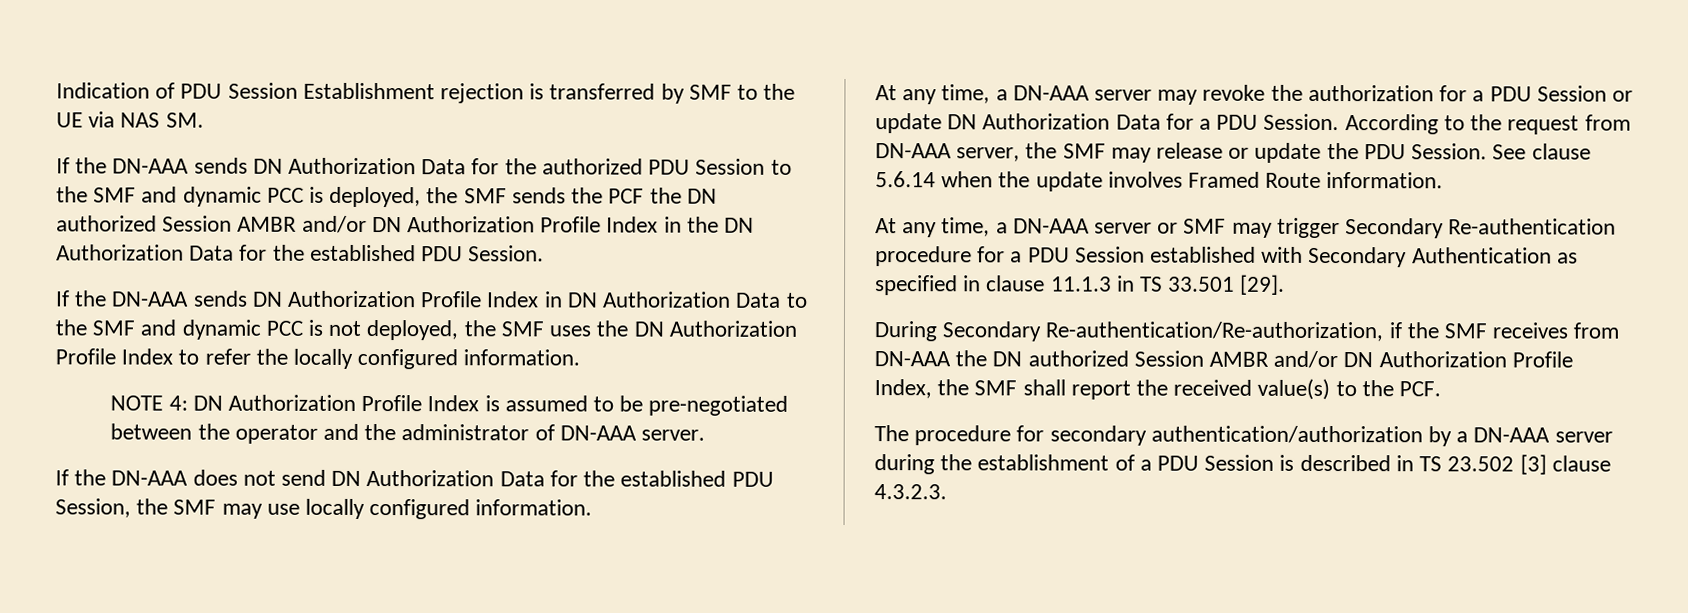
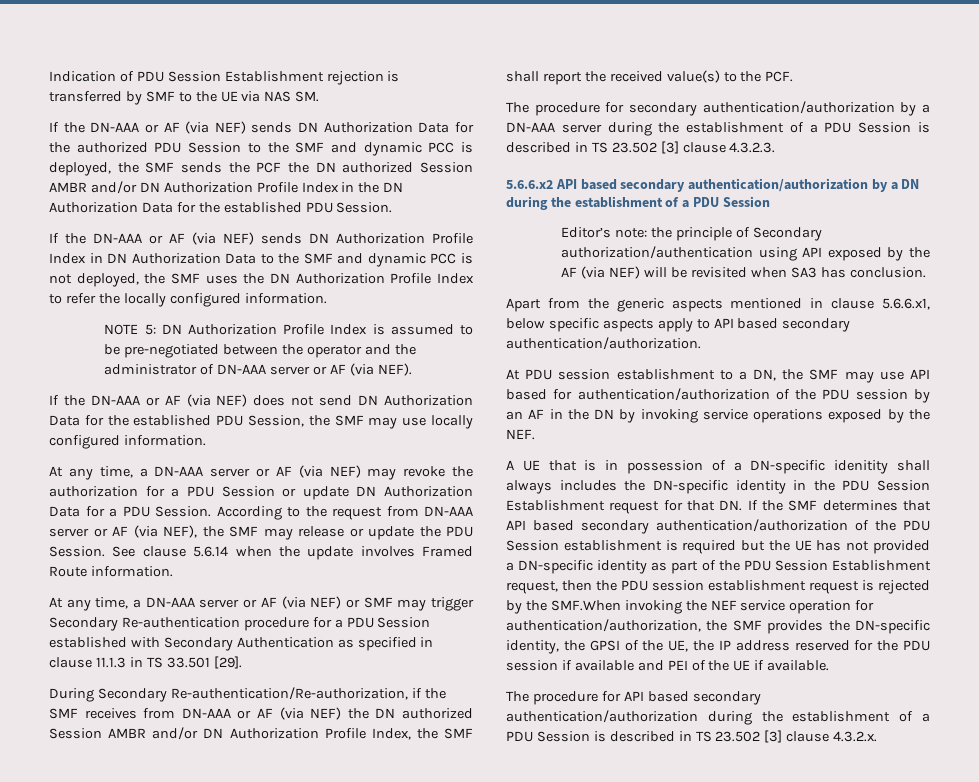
- If the DN-AAA sends DN Authorization Data for the authorized PDU Session to the SMF and dynamic PCC is deployed, the SMF sends the PCF the DN authorized Session AMBR and/or DN Authorization Profile Index in the DN Authorization Data for the established PDU Session.
+ If the DN-AAA or AF (via NEF) sends DN Authorization Data for the authorized PDU Session to the SMF and dynamic PCC is deployed, the SMF sends the PCF the DN authorized Session AMBR and/or DN Authorization Profile Index in the DN Authorization Data for the established PDU Session.
- If the DN-AAA sends DN Authorization Profile Index in DN Authorization Data to the SMF and dynamic PCC is not deployed, the SMF uses the DN Authorization Profile Index to refer the locally configured information.
+ If the DN-AAA or AF (via NEF) sends DN Authorization Profile Index in DN Authorization Data to the SMF and dynamic PCC is not deployed, the SMF uses the DN Authorization Profile Index to refer the locally configured information.
- NOTE 4: DN Authorization Profile Index is assumed to be pre-negotiated between the operator and the administrator of DN-AAA server.
- If the DN-AAA does not send DN Authorization Data for the established PDU Session, the SMF may use locally configured information.
+ NOTE 5: DN Authorization Profile Index is assumed to be pre-negotiated between the operator and the administrator of DN-AAA server or AF (via NEF).
+ If the DN-AAA or AF (via NEF) does not send DN Authorization Data for the established PDU Session, the SMF may use locally configured information.
- At any time, a DN-AAA server may revoke the authorization for a PDU Session or update DN Authorization Data for a PDU Session.
+ At any time, a DN-AAA server or AF (via NEF) may revoke the authorization for a PDU Session or update DN Authorization Data for a PDU Session.
- According to the request from DN-AAA server, the SMF may release or update the PDU Session.
+ According to the request from DN-AAA server or AF (via NEF), the SMF may release or update the PDU Session.
- At any time, a DN-AAA server or SMF may trigger Secondary Re-authentication procedure for a PDU Session established with Secondary Authentication as specified in clause 11.1.3 in TS 33.501 [29].
+ At any time, a DN-AAA server or AF (via NEF) or SMF may trigger Secondary Re-authentication procedure for a PDU Session established with Secondary Authentication as specified in clause 11.1.3 in TS 33.501 [29].
- During Secondary Re-authentication/Re-authorization, if the SMF receives from DN-AAA the DN authorized Session AMBR and/or DN Authorization Profile Index, the SMF shall report the received value(s) to the PCF.
+ During Secondary Re-authentication/Re-authorization, if the SMF receives from DN-AAA or AF (via NEF) the DN authorized Session AMBR and/or DN Authorization Profile Index, the SMF shall report the received value(s) to the PCF.
+ 5.6.6.x2 API based secondary authentication/authorization by a DN during the establishment of a PDU Session
+ Editor’s note: the principle of Secondary authorization/authentication using API exposed by the AF (via NEF) will be revisited when SA3 has conclusion.
+ Apart from the generic aspects mentioned in clause 5.6.6.x1, below specific aspects apply to API based secondary authentication/authorization.
+ At PDU session establishment to a DN, the SMF may use API based for authentication/authorization of the PDU session by an AF in the DN by invoking service operations exposed by the NEF.
+ A UE that is in possession of a DN-specific idenitity shall always includes the DN-specific identity in the PDU Session Establishment request for that DN. If the SMF determines that API based secondary authentication/authorization of the PDU Session establishment is required but the UE has not provided a DN-specific identity as part of the PDU Session Establishment request, then the PDU session establishment request is rejected by the SMF.When invoking the NEF service operation for authentication/authorization, the SMF provides the DN-specific identity, the GPSI of the UE, the IP address reserved for the PDU session if available and PEI of the UE if available.
+ The procedure for API based secondary authentication/authorization during the establishment of a PDU Session is described in TS 23.502 [3] clause 4.3.2.x.

